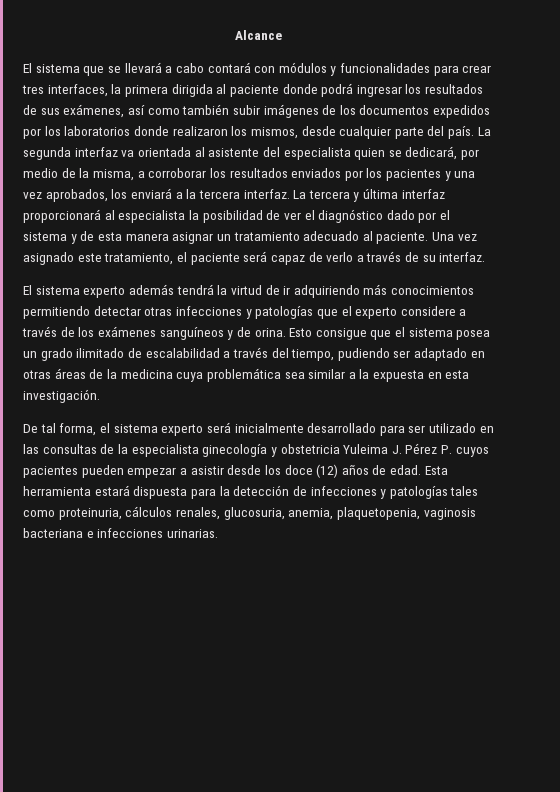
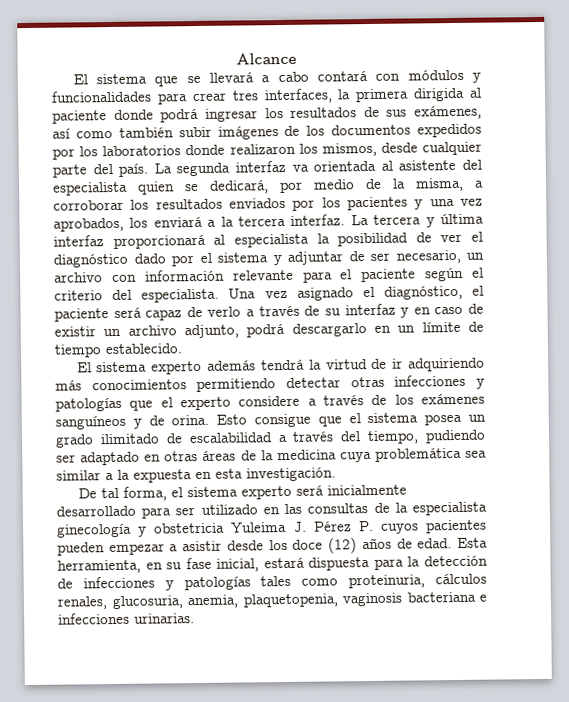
- La tercera y última interfaz proporcionará al especialista la posibilidad de ver el diagnóstico dado por el sistema y de esta manera asignar un tratamiento adecuado al paciente.
+ La tercera y última interfaz proporcionará al especialista la posibilidad de ver el diagnóstico dado por el sistema y adjuntar de ser necesario, un archivo con información relevante para el paciente según el criterio del especialista.
- Una vez asignado este tratamiento, el paciente será capaz de verlo a través de su interfaz.
+ Una vez asignado el diagnóstico, el paciente será capaz de verlo a través de su interfaz y en caso de existir un archivo adjunto, podrá descargarlo en un límite de tiempo establecido.
- Esta herramienta estará dispuesta para la detección de infecciones y patologías tales como proteinuria, cálculos renales, glucosuria, anemia, plaquetopenia, vaginosis bacteriana e infecciones urinarias.
+ Esta herramienta, en su fase inicial, estará dispuesta para la detección de infecciones y patologías tales como proteinuria, cálculos renales, glucosuria, anemia, plaquetopenia, vaginosis bacteriana e infecciones urinarias.

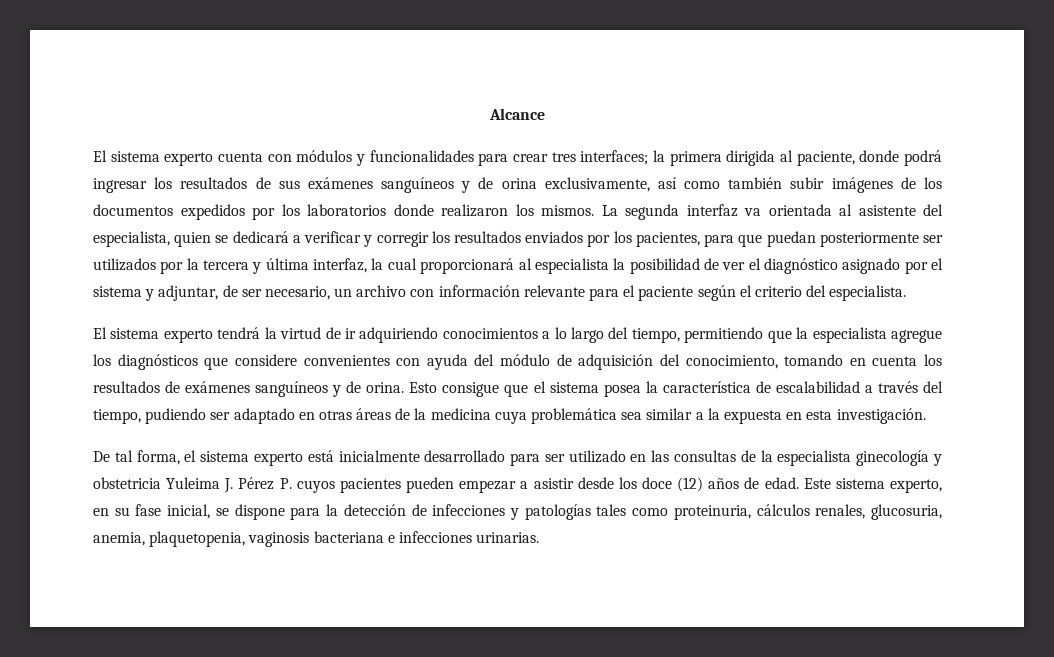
- El sistema que se llevará a cabo contará con módulos y funcionalidades para crear tres interfaces, la primera dirigida al paciente donde podrá ingresar los resultados de sus exámenes, así como también subir imágenes de los documentos expedidos por los laboratorios donde realizaron los mismos, desde cualquier parte del país.
+ El sistema experto cuenta con módulos y funcionalidades para crear tres interfaces; la primera dirigida al paciente, donde podrá ingresar los resultados de sus exámenes sanguíneos y de orina exclusivamente, así como también subir imágenes de los documentos expedidos por los laboratorios donde realizaron los mismos.
- La segunda interfaz va orientada al asistente del especialista quien se dedicará, por medio de la misma, a corroborar los resultados enviados por los pacientes y una vez aprobados, los enviará a la tercera interfaz. La tercera y última interfaz proporcionará al especialista la posibilidad de ver el diagnóstico dado por el sistema y adjuntar de ser necesario, un archivo con información relevante para el paciente según el criterio del especialista. Una vez asignado el diagnóstico, el paciente será capaz de verlo a través de su interfaz y en caso de existir un archivo adjunto, podrá descargarlo en un límite de tiempo establecido.
- El sistema experto además tendrá la virtud de ir adquiriendo más conocimientos permitiendo detectar otras infecciones y patologías que el experto considere a través de los exámenes sanguíneos y de orina.
+ La segunda interfaz va orientada al asistente del especialista, quien se dedicará a verificar y corregir los resultados enviados por los pacientes, para que puedan posteriormente ser utilizados por la tercera y última interfaz, la cual proporcionará al especialista la posibilidad de ver el diagnóstico asignado por el sistema y adjuntar, de ser necesario, un archivo con información relevante para el paciente según el criterio del especialista.
+ El sistema experto tendrá la virtud de ir adquiriendo conocimientos a lo largo del tiempo, permitiendo que la especialista agregue los diagnósticos que considere convenientes con ayuda del módulo de adquisición del conocimiento, tomando en cuenta los resultados de exámenes sanguíneos y de orina.
- Esto consigue que el sistema posea un grado ilimitado de escalabilidad a través del tiempo, pudiendo ser adaptado en otras áreas de la medicina cuya problemática sea similar a la expuesta en esta investigación.
+ Esto consigue que el sistema posea la característica de escalabilidad a través del tiempo, pudiendo ser adaptado en otras áreas de la medicina cuya problemática sea similar a la expuesta en esta investigación.
- De tal forma, el sistema experto será inicialmente desarrollado para ser utilizado en las consultas de la especialista ginecología y obstetricia Yuleima J. Pérez P. cuyos pacientes pueden empezar a asistir desde los doce (12) años de edad.
+ De tal forma, el sistema experto está inicialmente desarrollado para ser utilizado en las consultas de la especialista ginecología y obstetricia Yuleima J. Pérez P. cuyos pacientes pueden empezar a asistir desde los doce (12) años de edad.
- Esta herramienta, en su fase inicial, estará dispuesta para la detección de infecciones y patologías tales como proteinuria, cálculos renales, glucosuria, anemia, plaquetopenia, vaginosis bacteriana e infecciones urinarias.
+ Este sistema experto, en su fase inicial, se dispone para la detección de infecciones y patologías tales como proteinuria, cálculos renales, glucosuria, anemia, plaquetopenia, vaginosis bacteriana e infecciones urinarias.

